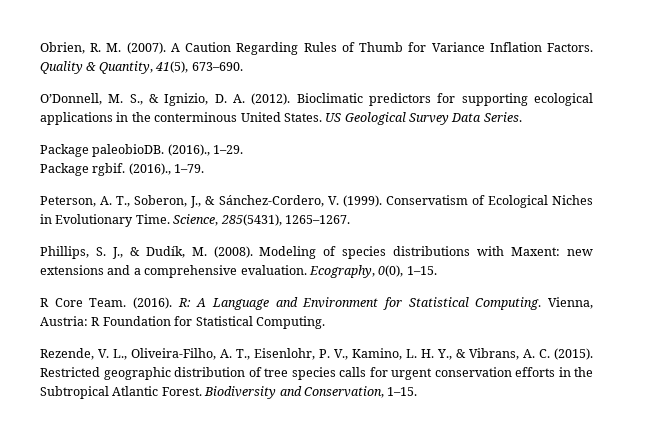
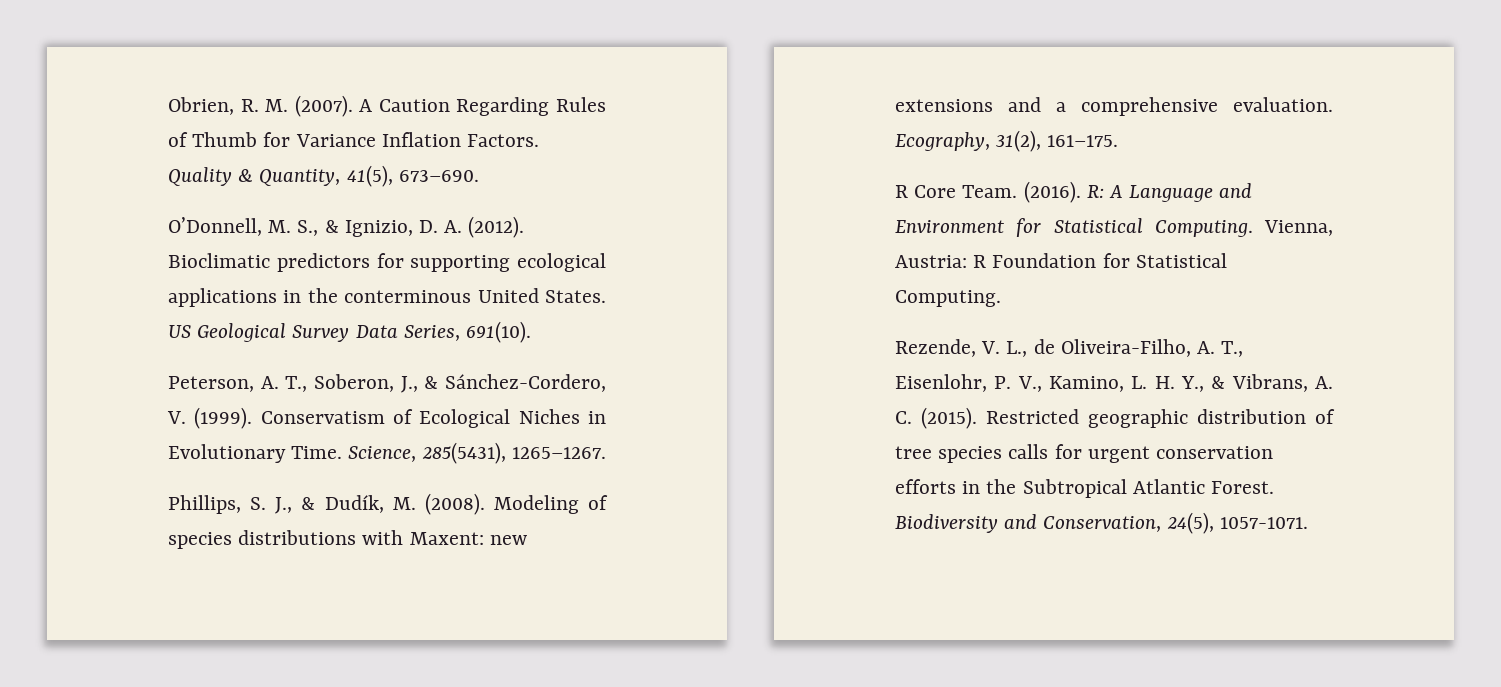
- US Geological Survey Data Series.
- Package paleobioDB. (2016)., 1–29.
- Package rgbif. (2016)., 1–79.
+ US Geological Survey Data Series, 691(10).
- Ecography, 0(0), 1–15.
+ Ecography, 31(2), 161–175.
- Rezende, V. L., Oliveira-Filho, A. T., Eisenlohr, P. V., Kamino, L. H. Y., & Vibrans, A. C. (2015).
+ Rezende, V. L., de Oliveira-Filho, A. T., Eisenlohr, P. V., Kamino, L. H. Y., & Vibrans, A. C. (2015).
- Biodiversity and Conservation, 1–15.
+ Biodiversity and Conservation, 24(5), 1057-1071.

